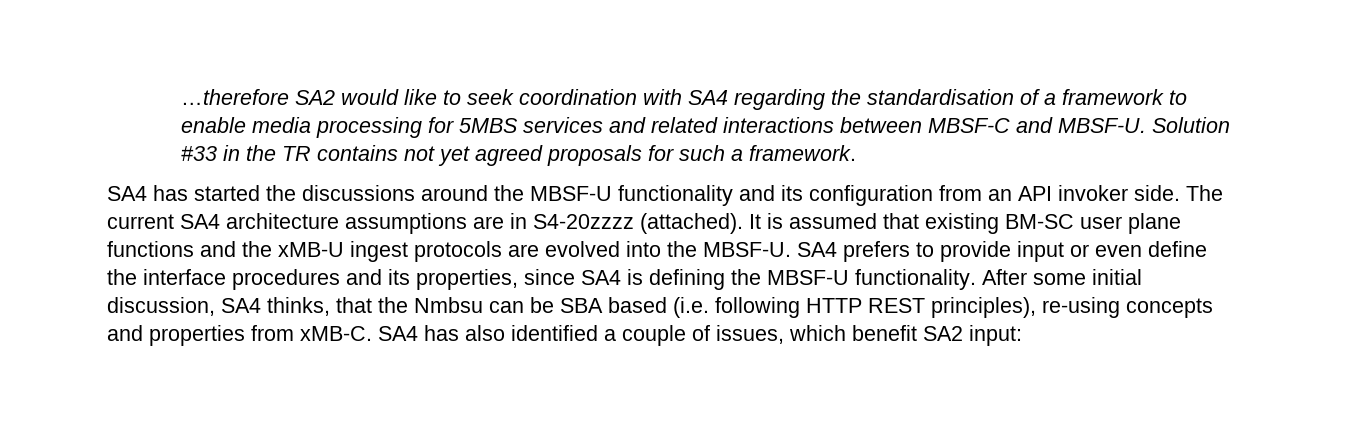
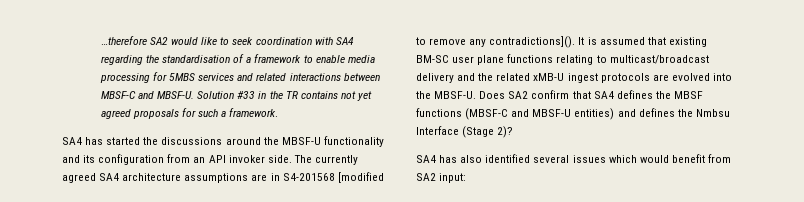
- The current SA4 architecture assumptions are in S4-20zzzz (attached).
+ The currently agreed SA4 architecture assumptions are in S4-201568 [modified to remove any contradictions]().
- It is assumed that existing BM-SC user plane functions and the xMB-U ingest protocols are evolved into the MBSF-U.
+ It is assumed that existing BM-SC user plane functions relating to multicast/broadcast delivery and the related xMB-U ingest protocols are evolved into the MBSF-U.
- SA4 prefers to provide input or even define the interface procedures and its properties, since SA4 is defining the MBSF-U functionality. After some initial discussion, SA4 thinks, that the Nmbsu can be SBA based (i.e. following HTTP REST principles), re-using concepts and properties from xMB-C. SA4 has also identified a couple of issues, which benefit SA2 input:
+ Does SA2 confirm that SA4 defines the MBSF functions (MBSF-C and MBSF-U entities) and defines the Nmbsu Interface (Stage 2)?
+ SA4 has also identified several issues which would benefit from SA2 input:

